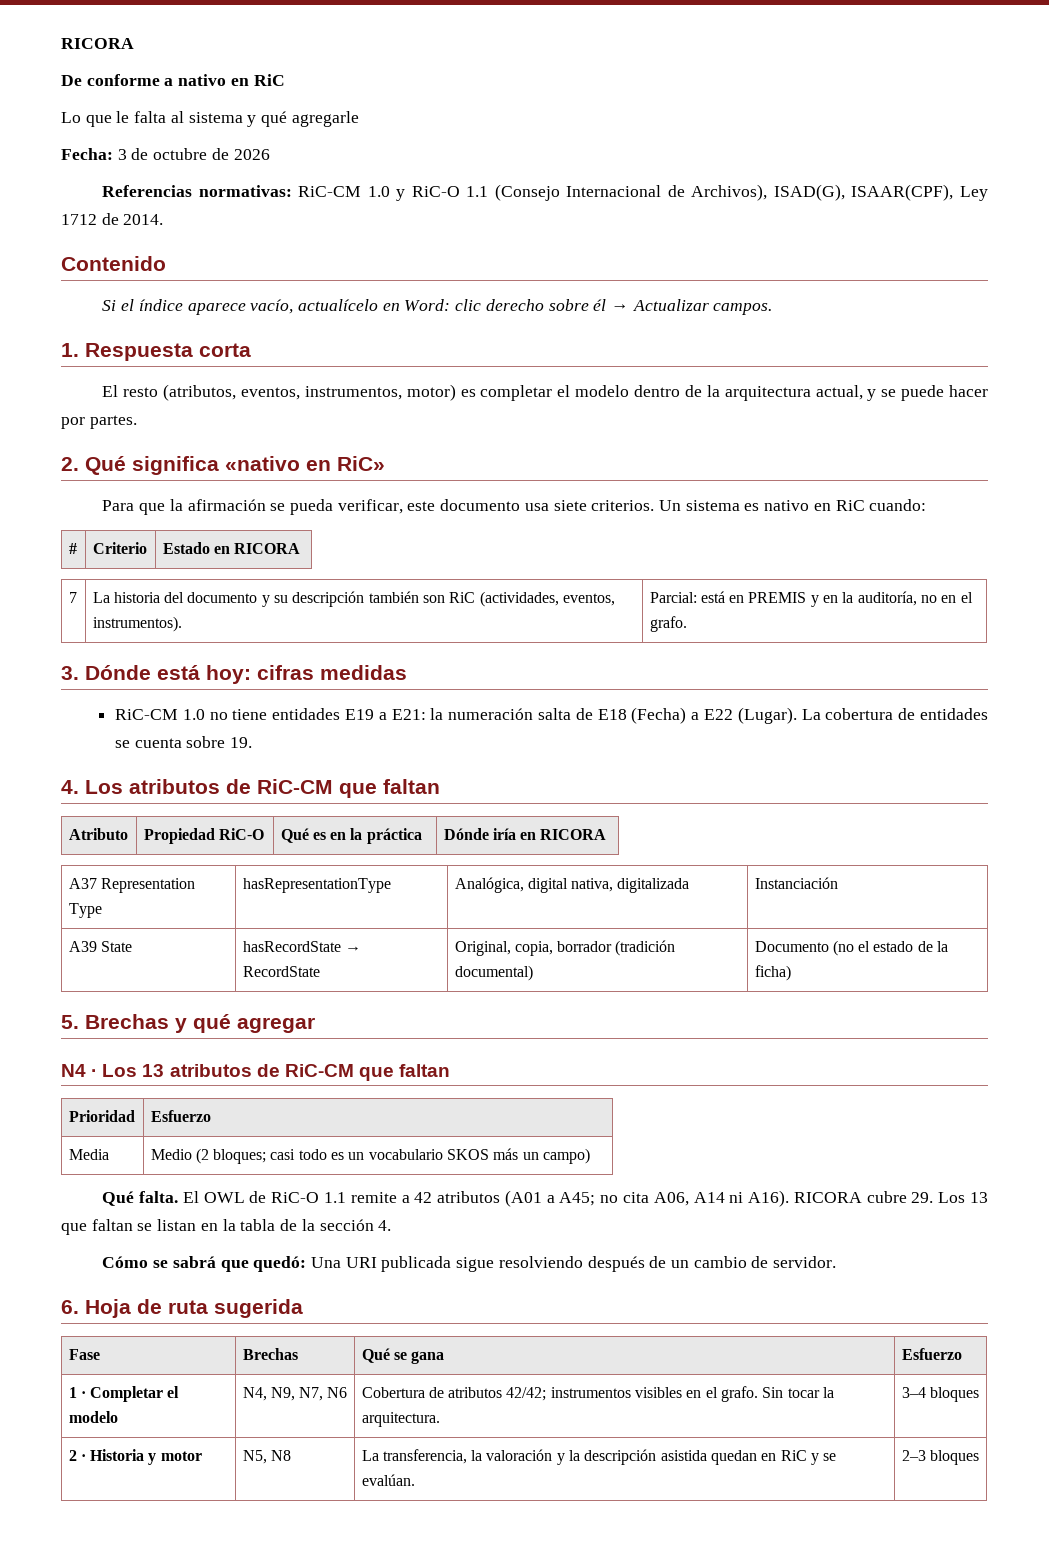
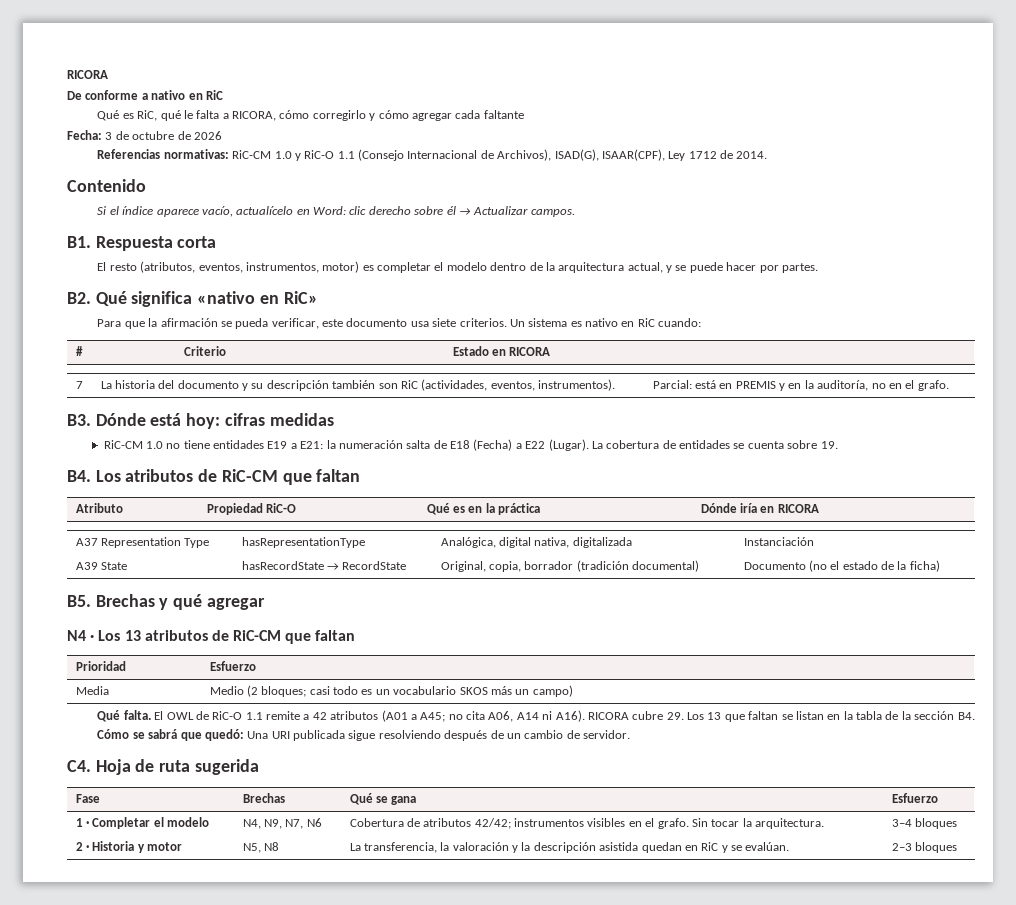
- Lo que le falta al sistema y qué agregarle
+ Qué es RiC, qué le falta a RICORA, cómo corregirlo y cómo agregar cada faltante
- 1. Respuesta corta
+ B1. Respuesta corta
- 2. Qué significa «nativo en RiC»
+ B2. Qué significa «nativo en RiC»
- 3. Dónde está hoy: cifras medidas
+ B3. Dónde está hoy: cifras medidas
- 4. Los atributos de RiC-CM que faltan
+ B4. Los atributos de RiC-CM que faltan
- 5. Brechas y qué agregar
+ B5. Brechas y qué agregar
- RICORA cubre 29. Los 13 que faltan se listan en la tabla de la sección 4.
+ RICORA cubre 29. Los 13 que faltan se listan en la tabla de la sección B4.
- 6. Hoja de ruta sugerida
+ C4. Hoja de ruta sugerida

